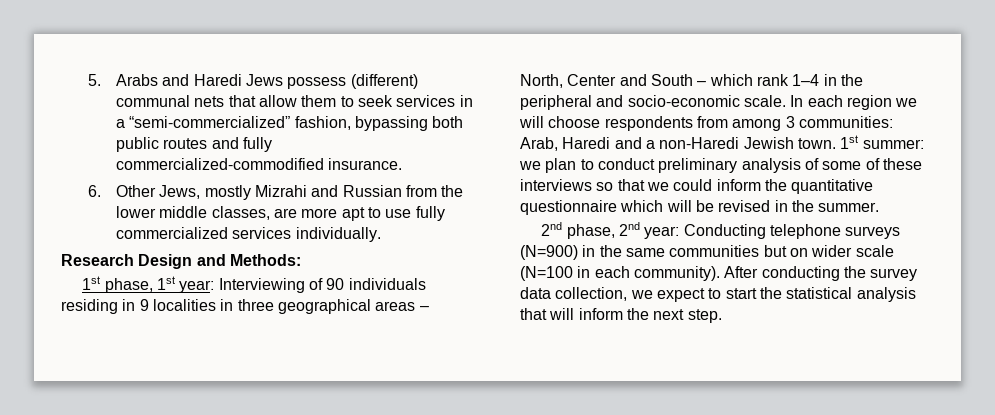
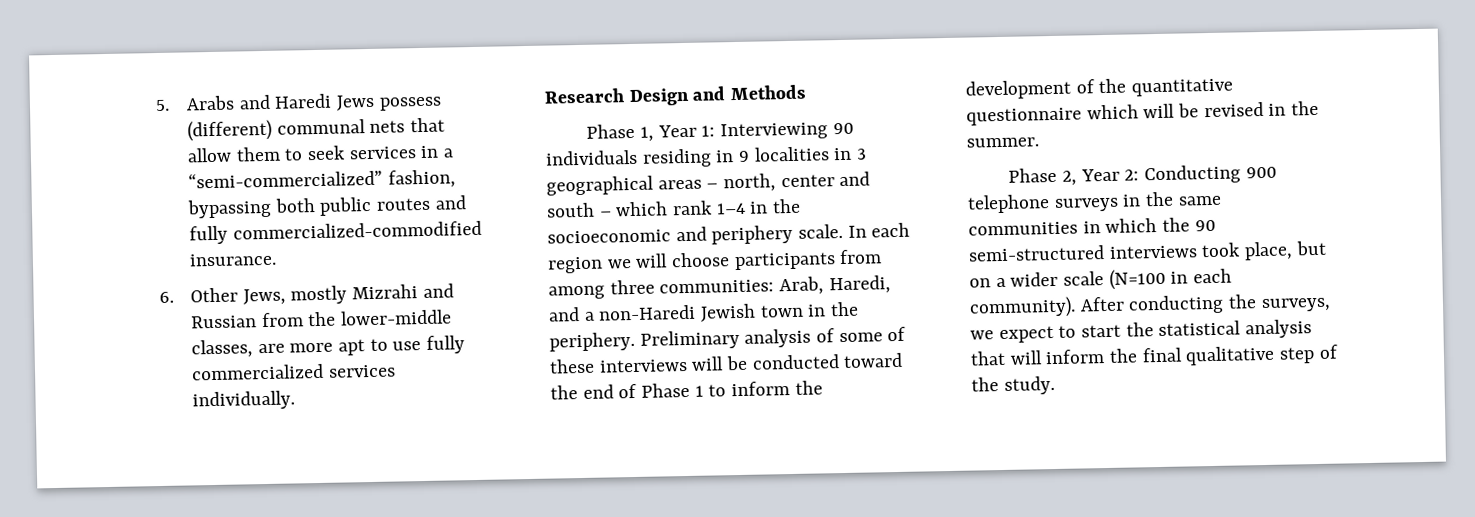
- 6. Other Jews, mostly Mizrahi and Russian from the lower middle classes, are more apt to use fully commercialized services individually.
+ 6. Other Jews, mostly Mizrahi and Russian from the lower-middle classes, are more apt to use fully commercialized services individually.
- Research Design and Methods:
- 1st phase, 1st year: Interviewing of 90 individuals residing in 9 localities in three geographical areas – North, Center and South – which rank 1–4 in the peripheral and socio-economic scale.
+ Research Design and Methods
+ Phase 1, Year 1: Interviewing 90 individuals residing in 9 localities in 3 geographical areas – north, center and south – which rank 1–4 in the socioeconomic and periphery scale.
- In each region we will choose respondents from among 3 communities: Arab, Haredi and a non-Haredi Jewish town. 1st summer: we plan to conduct preliminary analysis of some of these interviews so that we could inform the quantitative questionnaire which will be revised in the summer.
+ In each region we will choose participants from among three communities: Arab, Haredi, and a non-Haredi Jewish town in the periphery. Preliminary analysis of some of these interviews will be conducted toward the end of Phase 1 to inform the development of the quantitative questionnaire which will be revised in the summer.
- 2nd phase, 2nd year: Conducting telephone surveys (N=900) in the same communities but on wider scale (N=100 in each community).
+ Phase 2, Year 2: Conducting 900 telephone surveys in the same communities in which the 90 semi-structured interviews took place, but on a wider scale (N=100 in each community).
- After conducting the survey data collection, we expect to start the statistical analysis that will inform the next step.
+ After conducting the surveys, we expect to start the statistical analysis that will inform the final qualitative step of the study.

